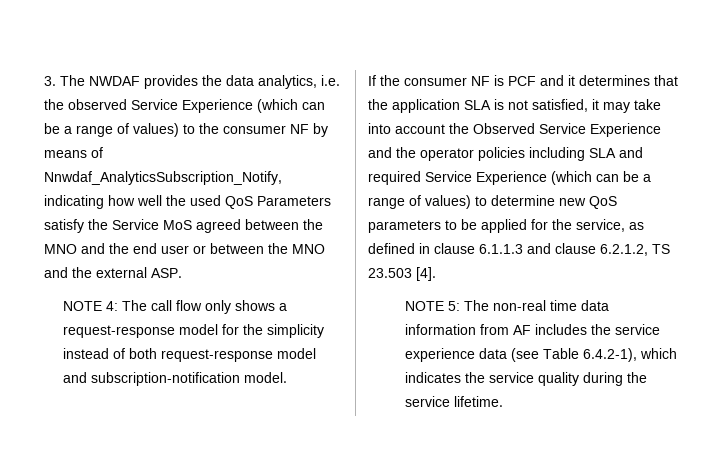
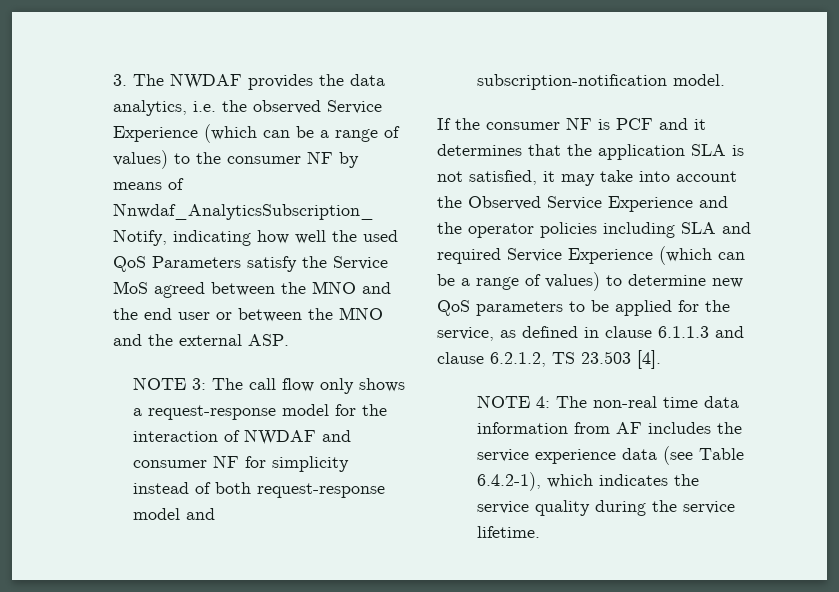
- NOTE 4: The call flow only shows a request-response model for the simplicity instead of both request-response model and subscription-notification model.
+ NOTE 3: The call flow only shows a request-response model for the interaction of NWDAF and consumer NF for simplicity instead of both request-response model and subscription-notification model.
- NOTE 5: The non-real time data information from AF includes the service experience data (see Table 6.4.2-1), which indicates the service quality during the service lifetime.
+ NOTE 4: The non-real time data information from AF includes the service experience data (see Table 6.4.2-1), which indicates the service quality during the service lifetime.

